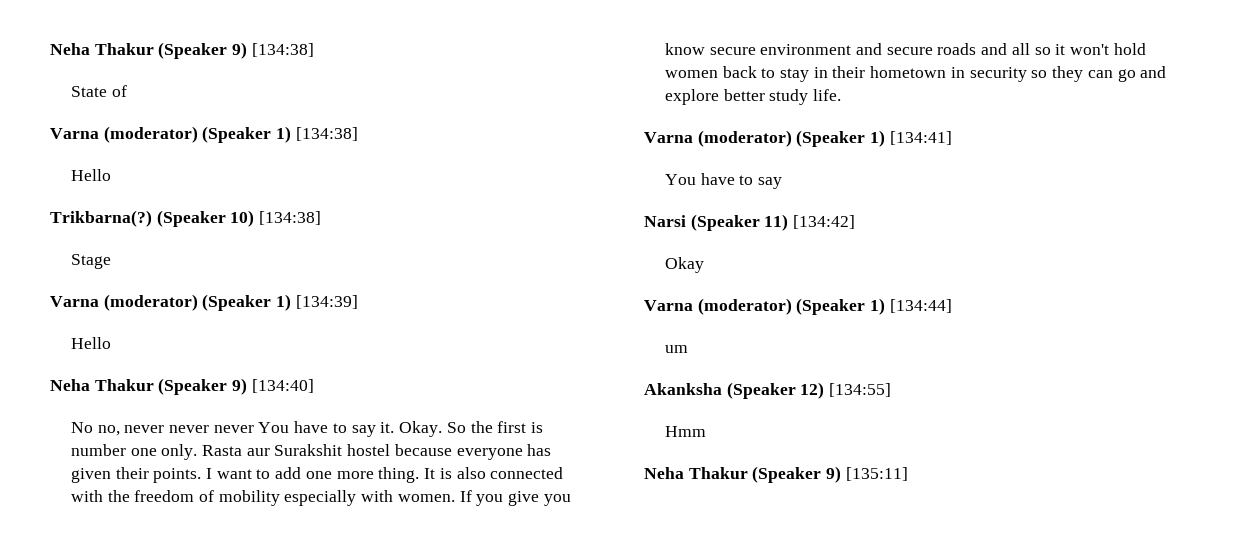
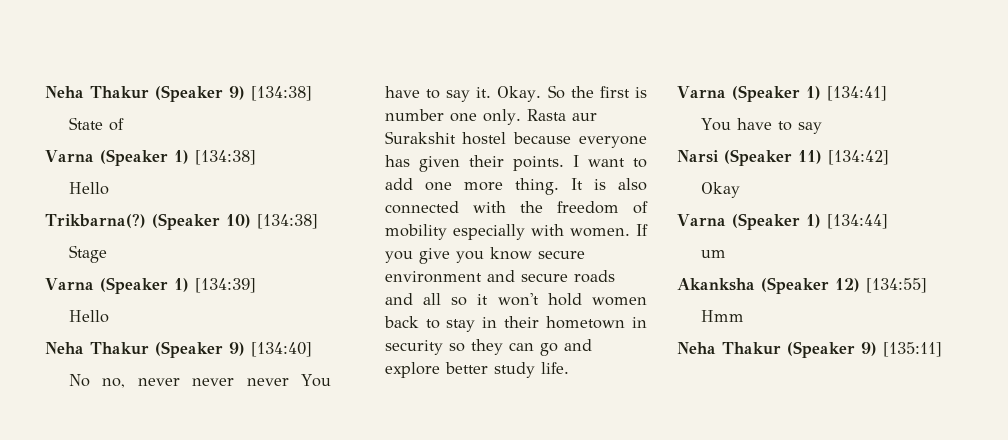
- Varna (moderator) (Speaker 1) [134:38]
+ Varna (Speaker 1) [134:38]
- Varna (moderator) (Speaker 1) [134:39]
+ Varna (Speaker 1) [134:39]
- Varna (moderator) (Speaker 1) [134:41]
+ Varna (Speaker 1) [134:41]
- Varna (moderator) (Speaker 1) [134:44]
+ Varna (Speaker 1) [134:44]

